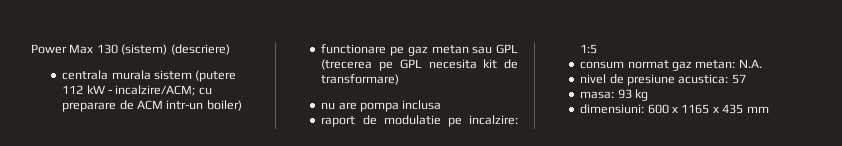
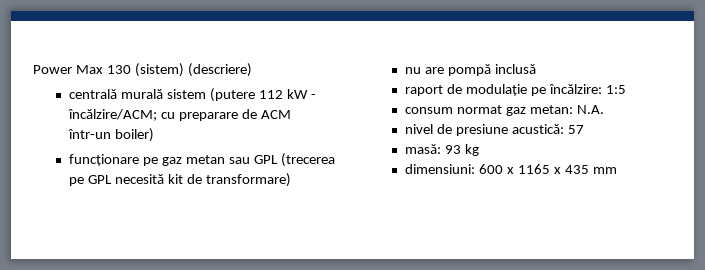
- centrala murala sistem (putere 112 kW - incalzire/ACM; cu preparare de ACM intr-un boiler)
+ centrală murală sistem (putere 112 kW - încălzire/ACM; cu preparare de ACM într-un boiler)
- functionare pe gaz metan sau GPL (trecerea pe GPL necesita kit de transformare)
+ funcționare pe gaz metan sau GPL (trecerea pe GPL necesită kit de transformare)
- nu are pompa inclusa
+ nu are pompă inclusă
- raport de modulatie pe incalzire: 1:5
+ raport de modulație pe încălzire: 1:5
- nivel de presiune acustica: 57
+ nivel de presiune acustică: 57
- masa: 93 kg
+ masă: 93 kg

